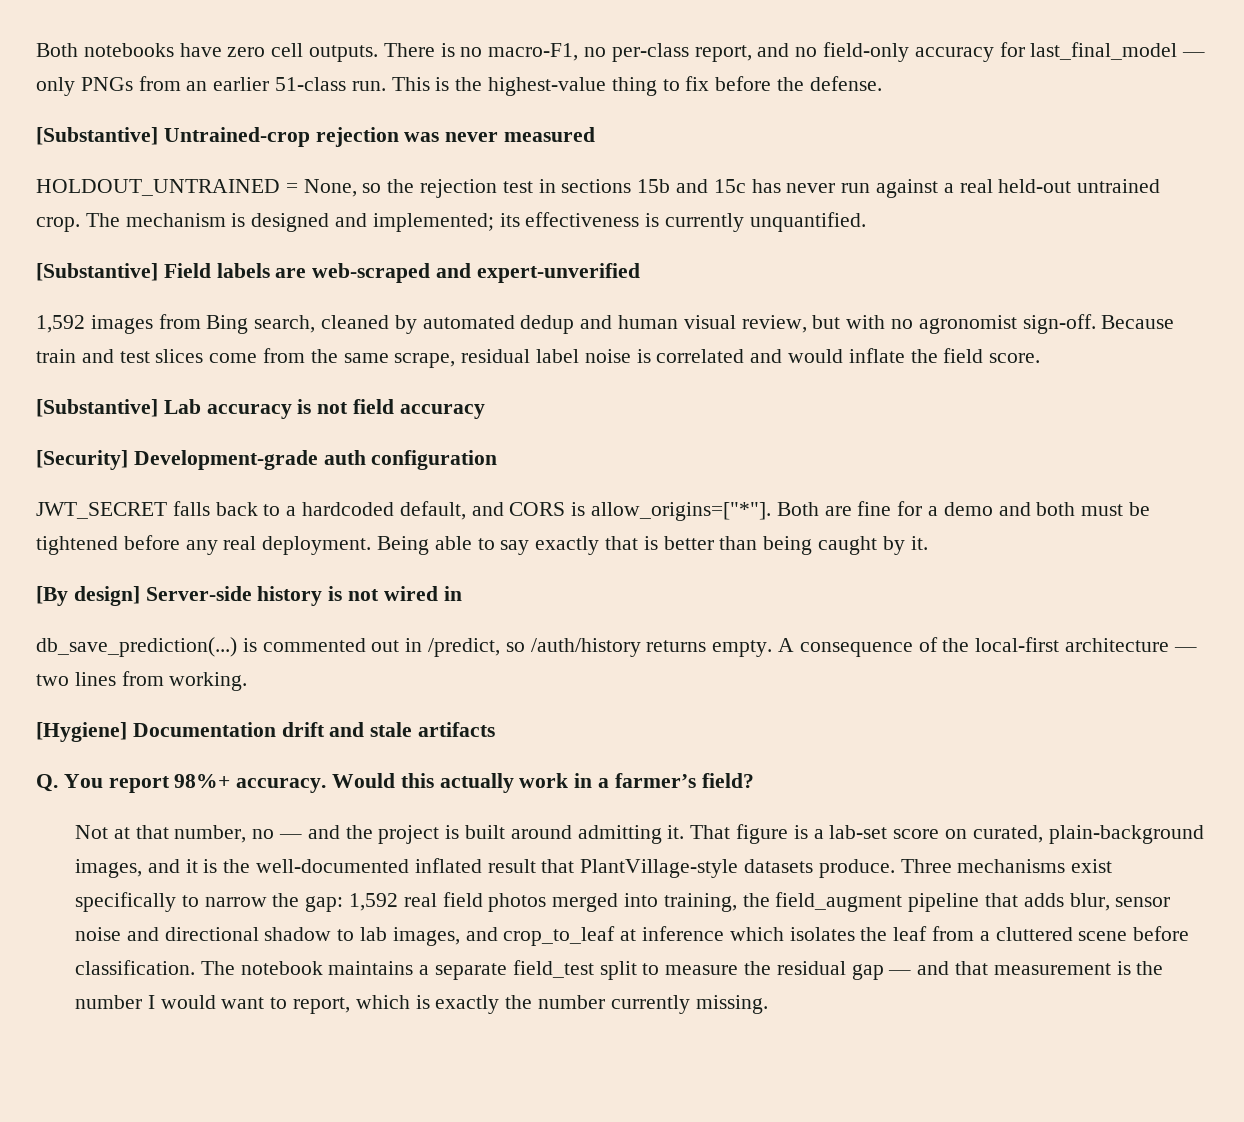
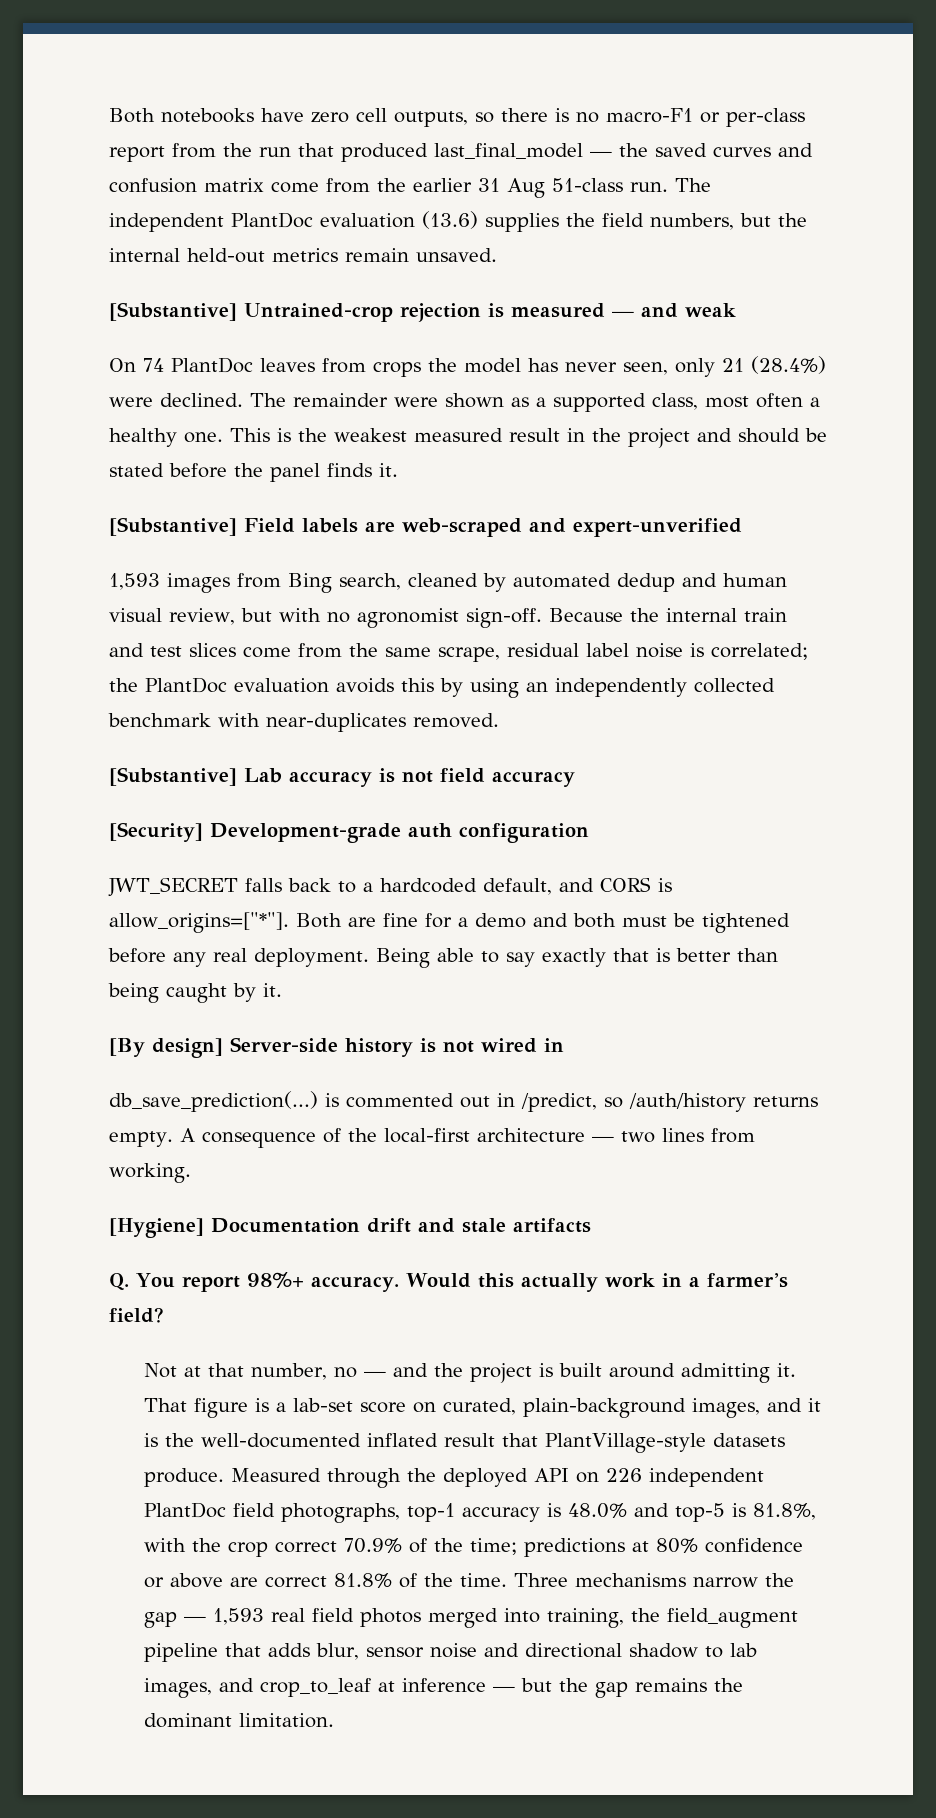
- Both notebooks have zero cell outputs. There is no macro-F1, no per-class report, and no field-only accuracy for last_final_model — only PNGs from an earlier 51-class run. This is the highest-value thing to fix before the defense.
+ Both notebooks have zero cell outputs, so there is no macro-F1 or per-class report from the run that produced last_final_model — the saved curves and confusion matrix come from the earlier 31 Aug 51-class run. The independent PlantDoc evaluation (13.6) supplies the field numbers, but the internal held-out metrics remain unsaved.
- [Substantive] Untrained-crop rejection was never measured
- HOLDOUT_UNTRAINED = None, so the rejection test in sections 15b and 15c has never run against a real held-out untrained crop. The mechanism is designed and implemented; its effectiveness is currently unquantified.
+ [Substantive] Untrained-crop rejection is measured — and weak
+ On 74 PlantDoc leaves from crops the model has never seen, only 21 (28.4%) were declined. The remainder were shown as a supported class, most often a healthy one. This is the weakest measured result in the project and should be stated before the panel finds it.
- 1,592 images from Bing search, cleaned by automated dedup and human visual review, but with no agronomist sign-off.
+ 1,593 images from Bing search, cleaned by automated dedup and human visual review, but with no agronomist sign-off.
- Because train and test slices come from the same scrape, residual label noise is correlated and would inflate the field score.
+ Because the internal train and test slices come from the same scrape, residual label noise is correlated; the PlantDoc evaluation avoids this by using an independently collected benchmark with near-duplicates removed.
- Three mechanisms exist specifically to narrow the gap: 1,592 real field photos merged into training, the field_augment pipeline that adds blur, sensor noise and directional shadow to lab images, and crop_to_leaf at inference which isolates the leaf from a cluttered scene before classification. The notebook maintains a separate field_test split to measure the residual gap — and that measurement is the number I would want to report, which is exactly the number currently missing.
+ Measured through the deployed API on 226 independent PlantDoc field photographs, top-1 accuracy is 48.0% and top-5 is 81.8%, with the crop correct 70.9% of the time; predictions at 80% confidence or above are correct 81.8% of the time. Three mechanisms narrow the gap — 1,593 real field photos merged into training, the field_augment pipeline that adds blur, sensor noise and directional shadow to lab images, and crop_to_leaf at inference — but the gap remains the dominant limitation.

